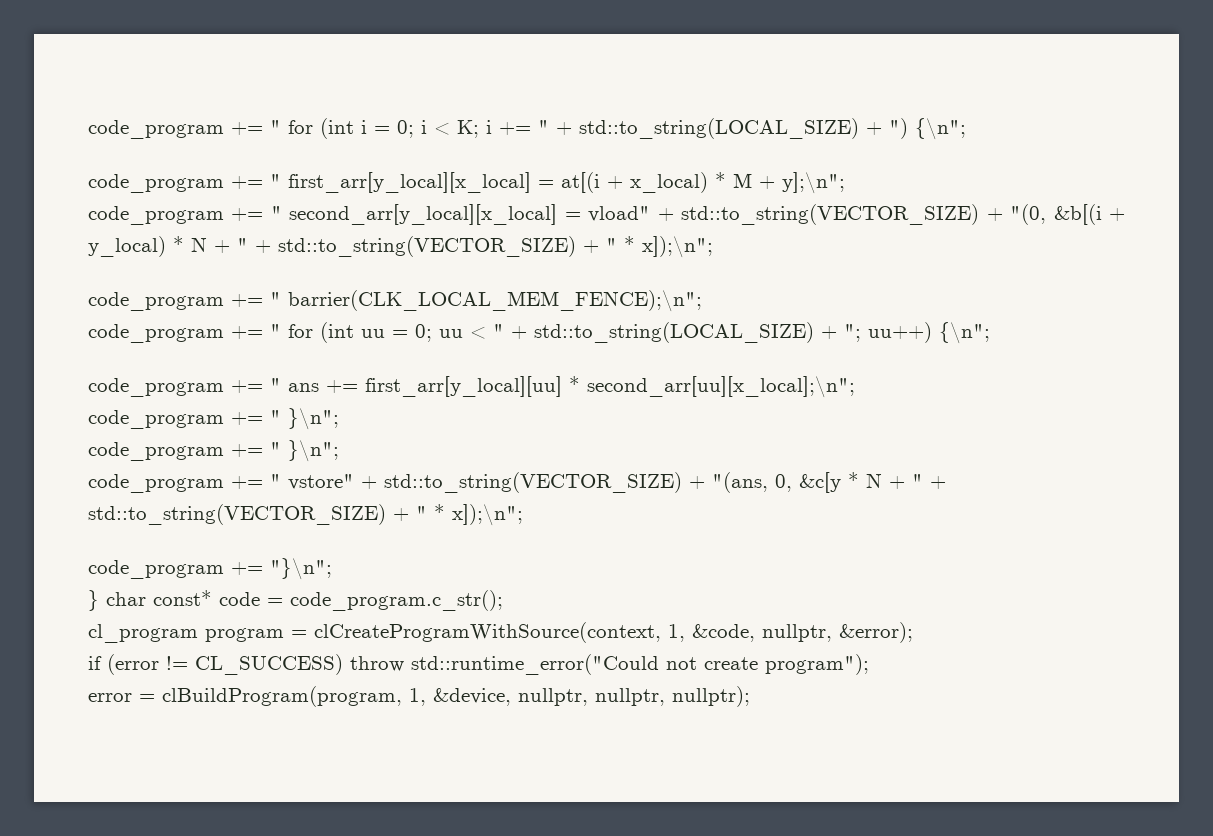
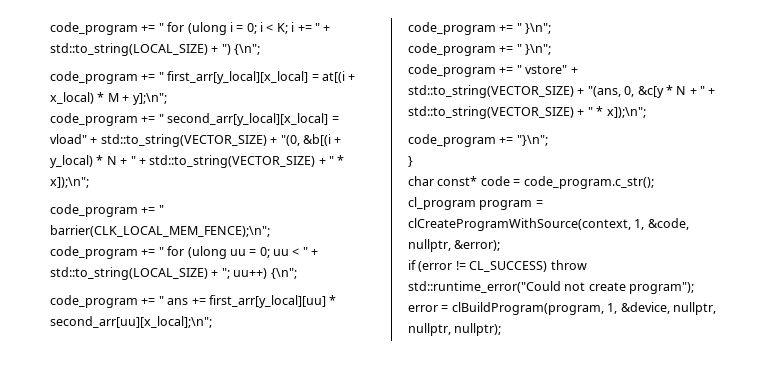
- code_program += " for (int i = 0; i < K; i += " + std::to_string(LOCAL_SIZE) + ") {\n";
+ code_program += " for (ulong i = 0; i < K; i += " + std::to_string(LOCAL_SIZE) + ") {\n";
- code_program += " for (int uu = 0; uu < " + std::to_string(LOCAL_SIZE) + "; uu++) {\n";
+ code_program += " for (ulong uu = 0; uu < " + std::to_string(LOCAL_SIZE) + "; uu++) {\n";
- } char const* code = code_program.c_str();
+ }
+ char const* code = code_program.c_str();

